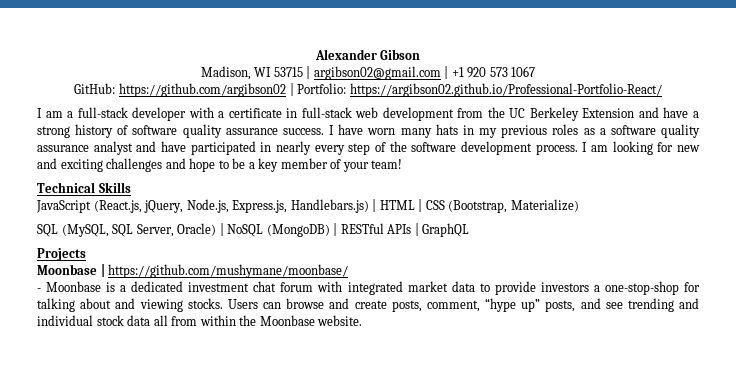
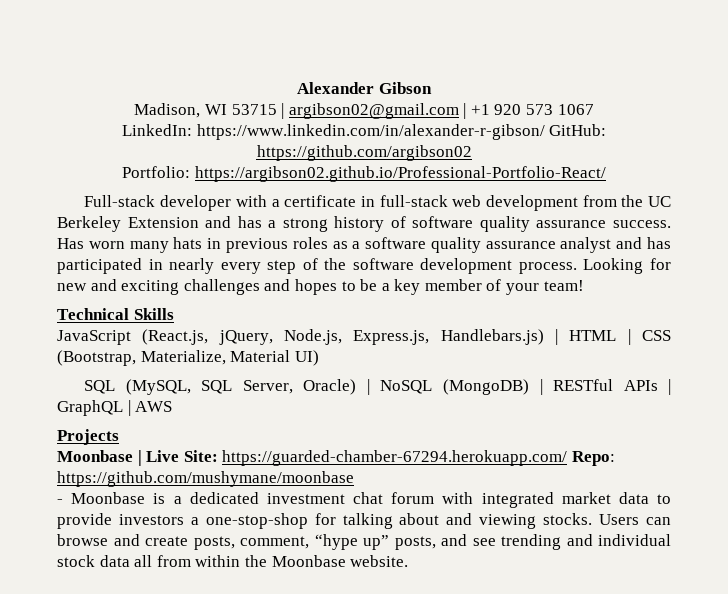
- GitHub: https://github.com/argibson02 | Portfolio: https://argibson02.github.io/Professional-Portfolio-React/
+ LinkedIn: https://www.linkedin.com/in/alexander-r-gibson/ GitHub: https://github.com/argibson02
+ Portfolio: https://argibson02.github.io/Professional-Portfolio-React/
- I am a full-stack developer with a certificate in full-stack web development from the UC Berkeley Extension and have a strong history of software quality assurance success.
+ Full-stack developer with a certificate in full-stack web development from the UC Berkeley Extension and has a strong history of software quality assurance success.
- I have worn many hats in my previous roles as a software quality assurance analyst and have participated in nearly every step of the software development process.
+ Has worn many hats in previous roles as a software quality assurance analyst and has participated in nearly every step of the software development process.
- I am looking for new and exciting challenges and hope to be a key member of your team!
+ Looking for new and exciting challenges and hopes to be a key member of your team!
- JavaScript (React.js, jQuery, Node.js, Express.js, Handlebars.js) | HTML | CSS (Bootstrap, Materialize)
+ JavaScript (React.js, jQuery, Node.js, Express.js, Handlebars.js) | HTML | CSS (Bootstrap, Materialize, Material UI)
- SQL (MySQL, SQL Server, Oracle) | NoSQL (MongoDB) | RESTful APIs | GraphQL
+ SQL (MySQL, SQL Server, Oracle) | NoSQL (MongoDB) | RESTful APIs | GraphQL | AWS
- Moonbase | https://github.com/mushymane/moonbase/
+ Moonbase | Live Site: https://guarded-chamber-67294.herokuapp.com/ Repo: https://github.com/mushymane/moonbase

